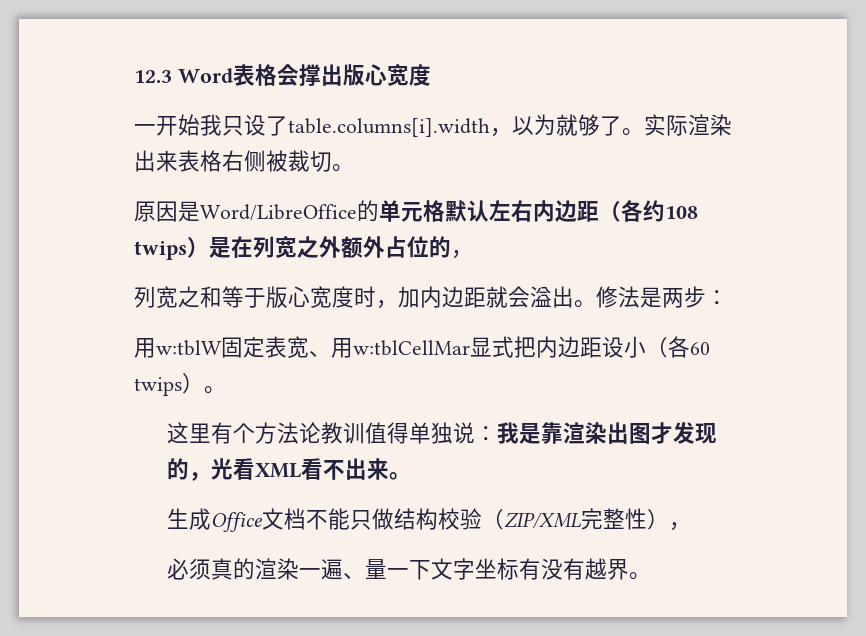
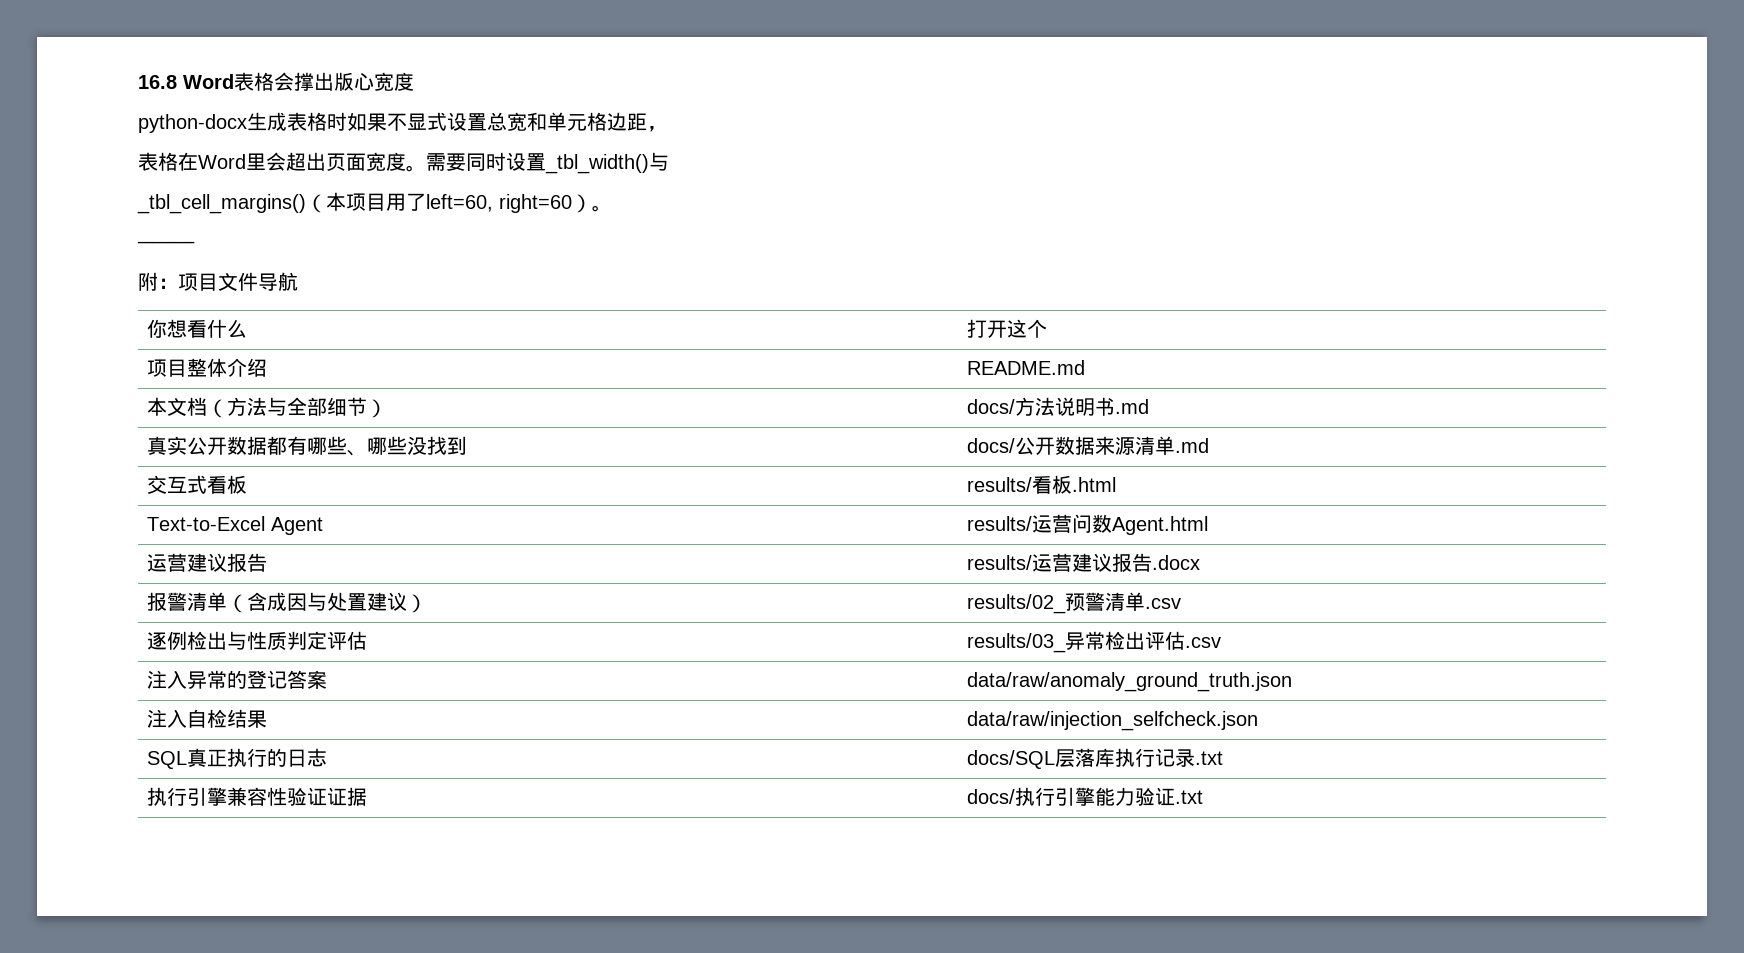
- 12.3 Word表格会撑出版心宽度
+ 16.8 Word表格会撑出版心宽度
- 一开始我只设了table.columns[i].width，以为就够了。实际渲染出来表格右侧被裁切。
- 原因是Word/LibreOffice的单元格默认左右内边距（各约108 twips）是在列宽之外额外占位的，
- 列宽之和等于版心宽度时，加内边距就会溢出。修法是两步：
- 用w:tblW固定表宽、用w:tblCellMar显式把内边距设小（各60 twips）。
- 这里有个方法论教训值得单独说：我是靠渲染出图才发现的，光看XML看不出来。
- 生成Office文档不能只做结构校验（ZIP/XML完整性），
- 必须真的渲染一遍、量一下文字坐标有没有越界。
+ python-docx生成表格时如果不显式设置总宽和单元格边距，
+ 表格在Word里会超出页面宽度。需要同时设置_tbl_width()与
+ _tbl_cell_margins()（本项目用了left=60, right=60）。
+ ────
+ 附：项目文件导航
+ 你想看什么 | 打开这个
+ 项目整体介绍 | README.md
+ 本文档（方法与全部细节） | docs/方法说明书.md
+ 真实公开数据都有哪些、哪些没找到 | docs/公开数据来源清单.md
+ 交互式看板 | results/看板.html
+ Text-to-Excel Agent | results/运营问数Agent.html
+ 运营建议报告 | results/运营建议报告.docx
+ 报警清单（含成因与处置建议） | results/02_预警清单.csv
+ 逐例检出与性质判定评估 | results/03_异常检出评估.csv
+ 注入异常的登记答案 | data/raw/anomaly_ground_truth.json
+ 注入自检结果 | data/raw/injection_selfcheck.json
+ SQL真正执行的日志 | docs/SQL层落库执行记录.txt
+ 执行引擎兼容性验证证据 | docs/执行引擎能力验证.txt

